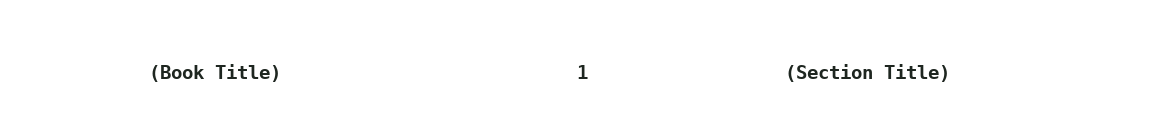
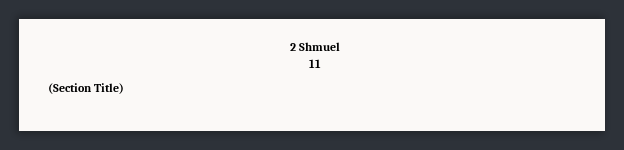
- (Book Title)
- 1
+ 2 Shmuel
+ 11

